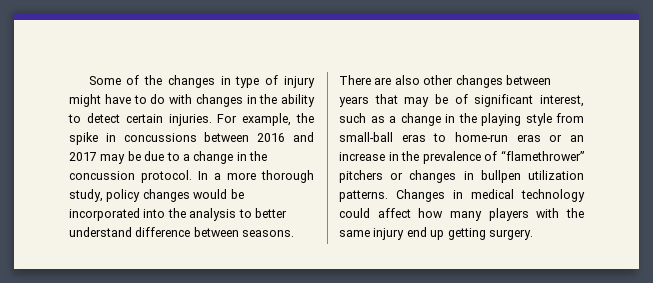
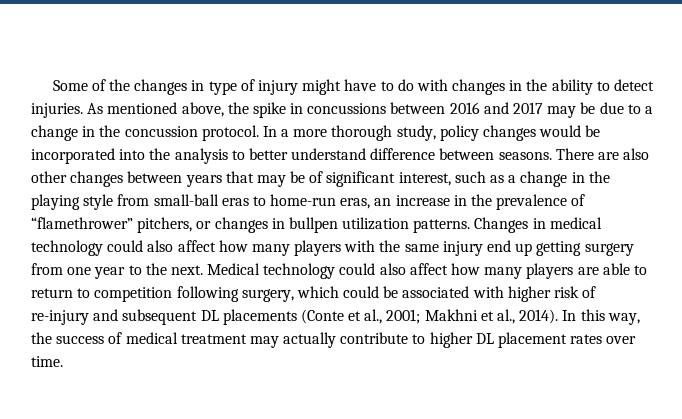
- Some of the changes in type of injury might have to do with changes in the ability to detect certain injuries. For example, the spike in concussions between 2016 and 2017 may be due to a change in the concussion protocol.
+ Some of the changes in type of injury might have to do with changes in the ability to detect injuries. As mentioned above, the spike in concussions between 2016 and 2017 may be due to a change in the concussion protocol.
- There are also other changes between years that may be of significant interest, such as a change in the playing style from small-ball eras to home-run eras or an increase in the prevalence of “flamethrower” pitchers or changes in bullpen utilization patterns.
+ There are also other changes between years that may be of significant interest, such as a change in the playing style from small-ball eras to home-run eras, an increase in the prevalence of “flamethrower” pitchers, or changes in bullpen utilization patterns.
- Changes in medical technology could affect how many players with the same injury end up getting surgery.
+ Changes in medical technology could also affect how many players with the same injury end up getting surgery from one year to the next. Medical technology could also affect how many players are able to return to competition following surgery, which could be associated with higher risk of re-injury and subsequent DL placements (Conte et al., 2001; Makhni et al., 2014). In this way, the success of medical treatment may actually contribute to higher DL placement rates over time.

